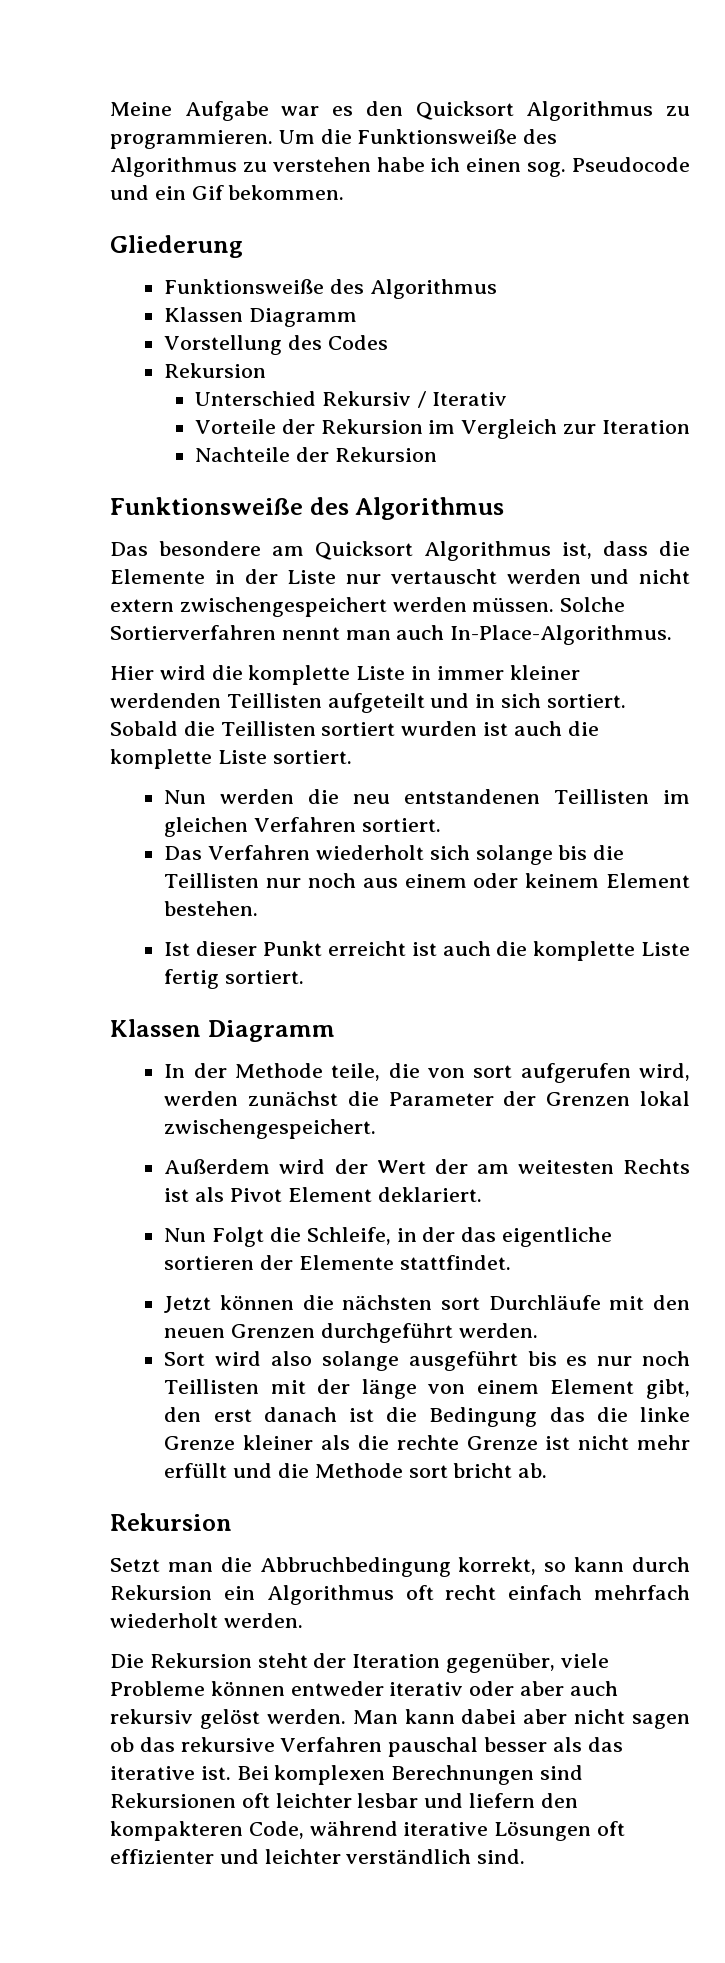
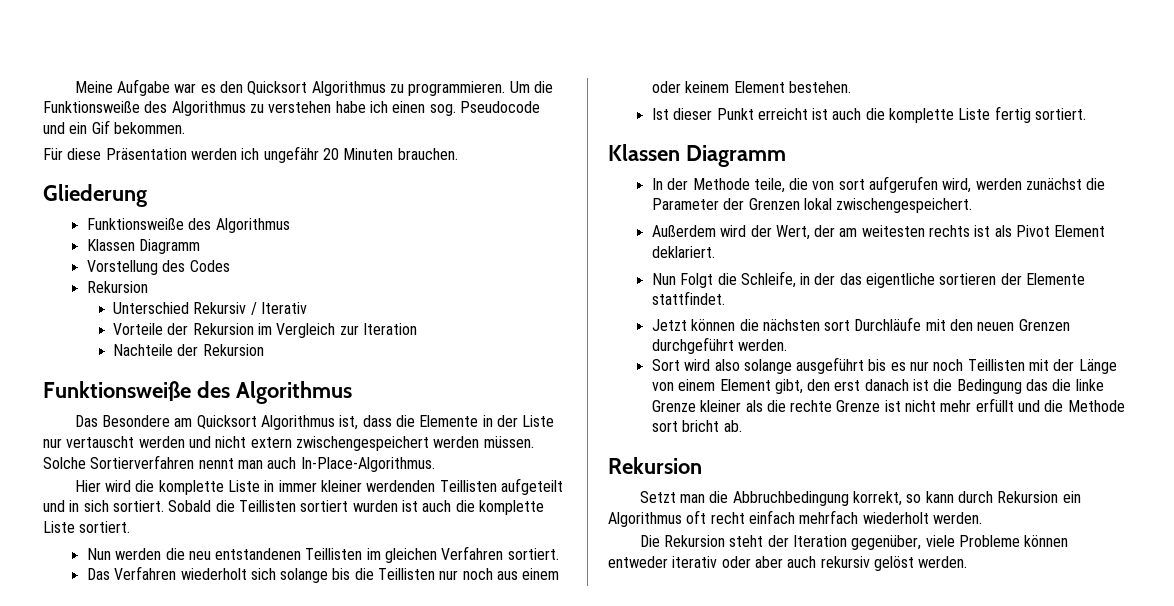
+ Für diese Präsentation werden ich ungefähr 20 Minuten brauchen.
- Das besondere am Quicksort Algorithmus ist, dass die Elemente in der Liste nur vertauscht werden und nicht extern zwischengespeichert werden müssen.
+ Das Besondere am Quicksort Algorithmus ist, dass die Elemente in der Liste nur vertauscht werden und nicht extern zwischengespeichert werden müssen.
- Außerdem wird der Wert der am weitesten Rechts ist als Pivot Element deklariert.
+ Außerdem wird der Wert, der am weitesten rechts ist als Pivot Element deklariert.
- Sort wird also solange ausgeführt bis es nur noch Teillisten mit der länge von einem Element gibt, den erst danach ist die Bedingung das die linke Grenze kleiner als die rechte Grenze ist nicht mehr erfüllt und die Methode sort bricht ab.
+ Sort wird also solange ausgeführt bis es nur noch Teillisten mit der Länge von einem Element gibt, den erst danach ist die Bedingung das die linke Grenze kleiner als die rechte Grenze ist nicht mehr erfüllt und die Methode sort bricht ab.
- Man kann dabei aber nicht sagen ob das rekursive Verfahren pauschal besser als das iterative ist. Bei komplexen Berechnungen sind Rekursionen oft leichter lesbar und liefern den kompakteren Code, während iterative Lösungen oft effizienter und leichter verständlich sind.

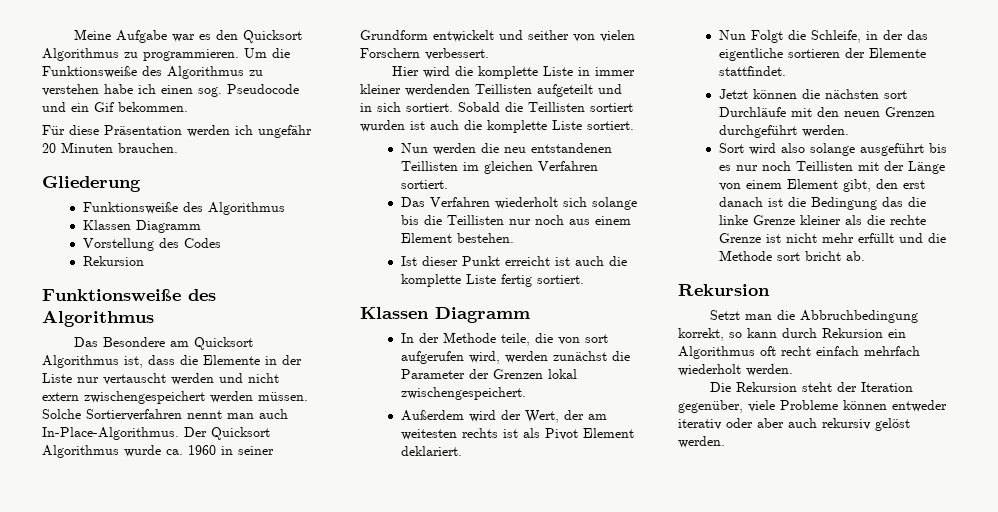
- Unterschied Rekursiv / Iterativ
- Vorteile der Rekursion im Vergleich zur Iteration
- Nachteile der Rekursion
+ Der Quicksort Algorithmus wurde ca. 1960 in seiner Grundform entwickelt und seither von vielen Forschern verbessert.
- Das Verfahren wiederholt sich solange bis die Teillisten nur noch aus einem oder keinem Element bestehen.
+ Das Verfahren wiederholt sich solange bis die Teillisten nur noch aus einem Element bestehen.

